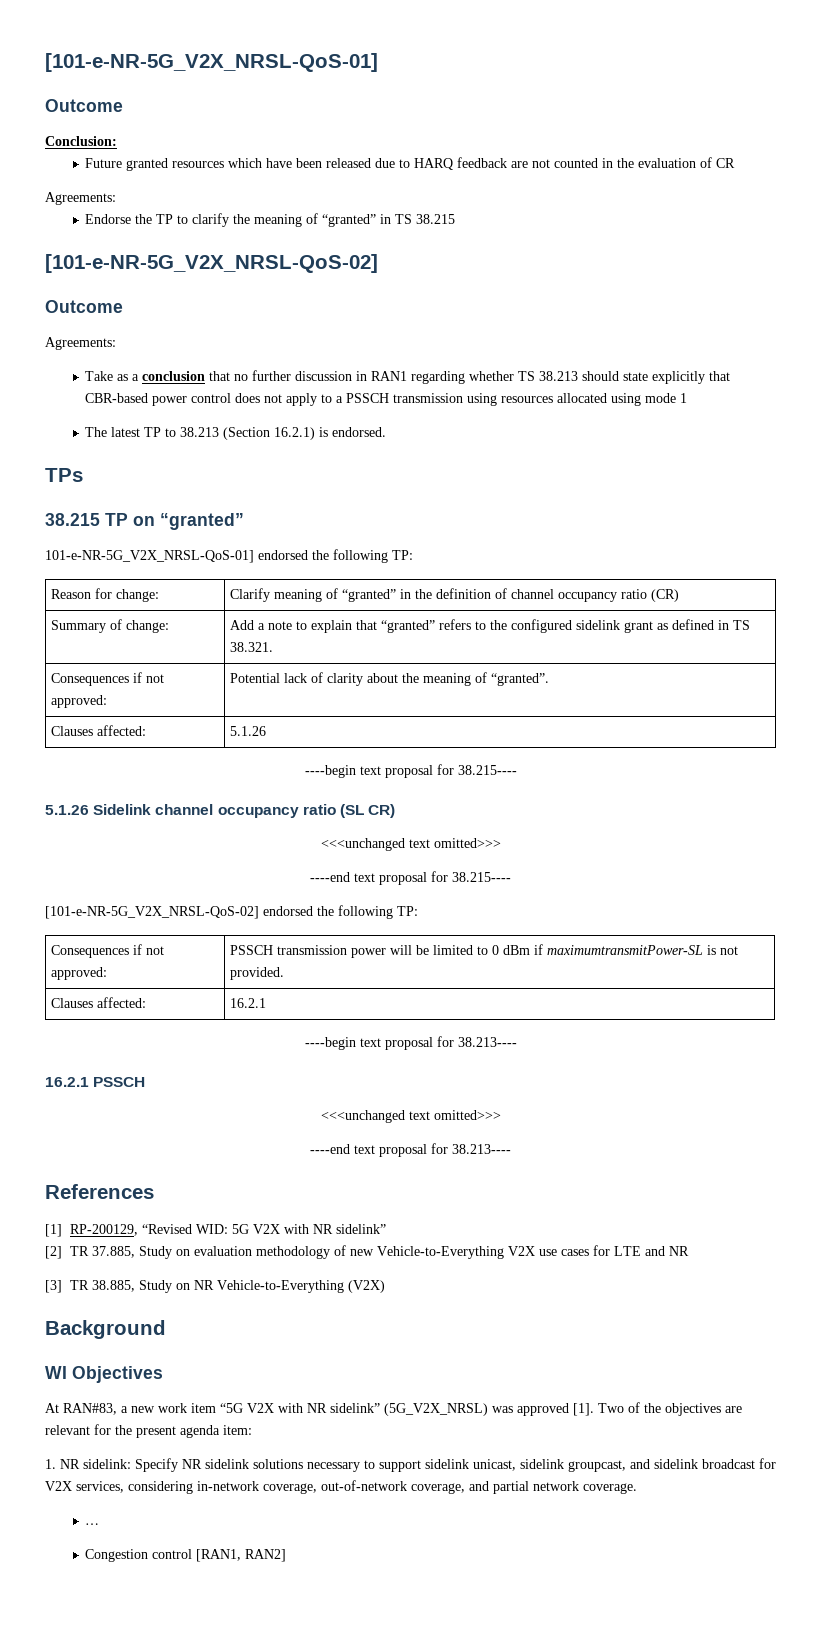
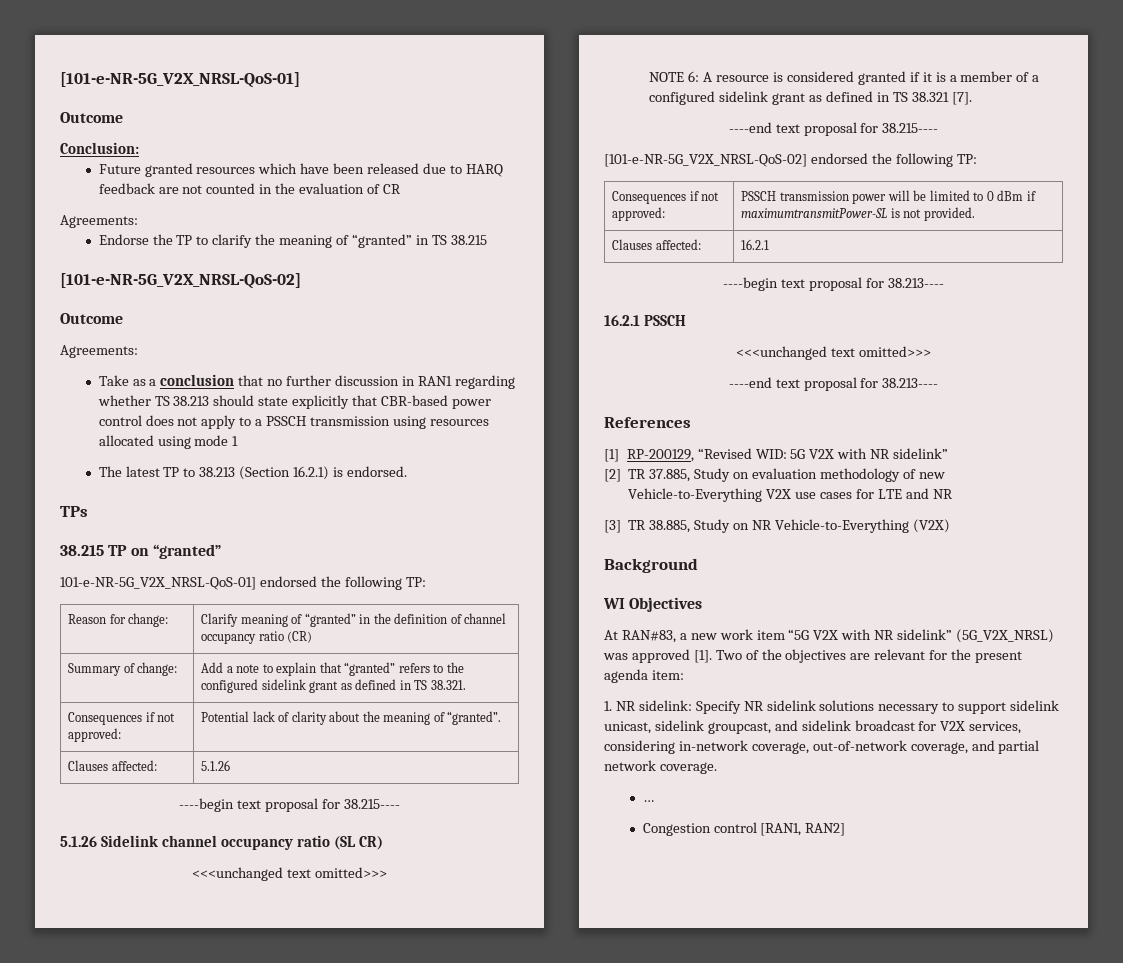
+ NOTE 6: A resource is considered granted if it is a member of a configured sidelink grant as defined in TS 38.321 [7].

